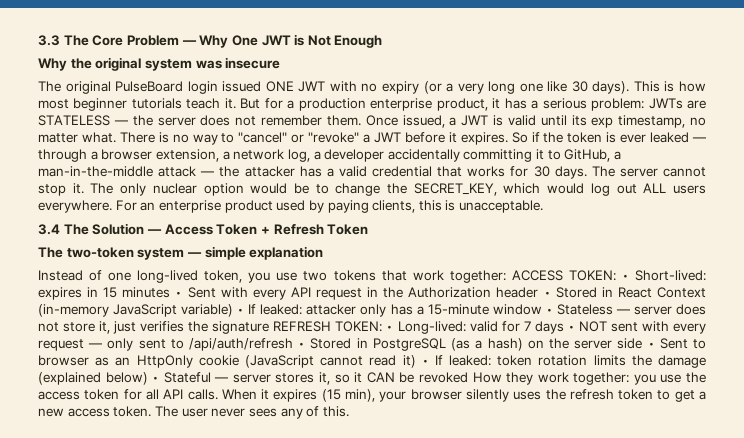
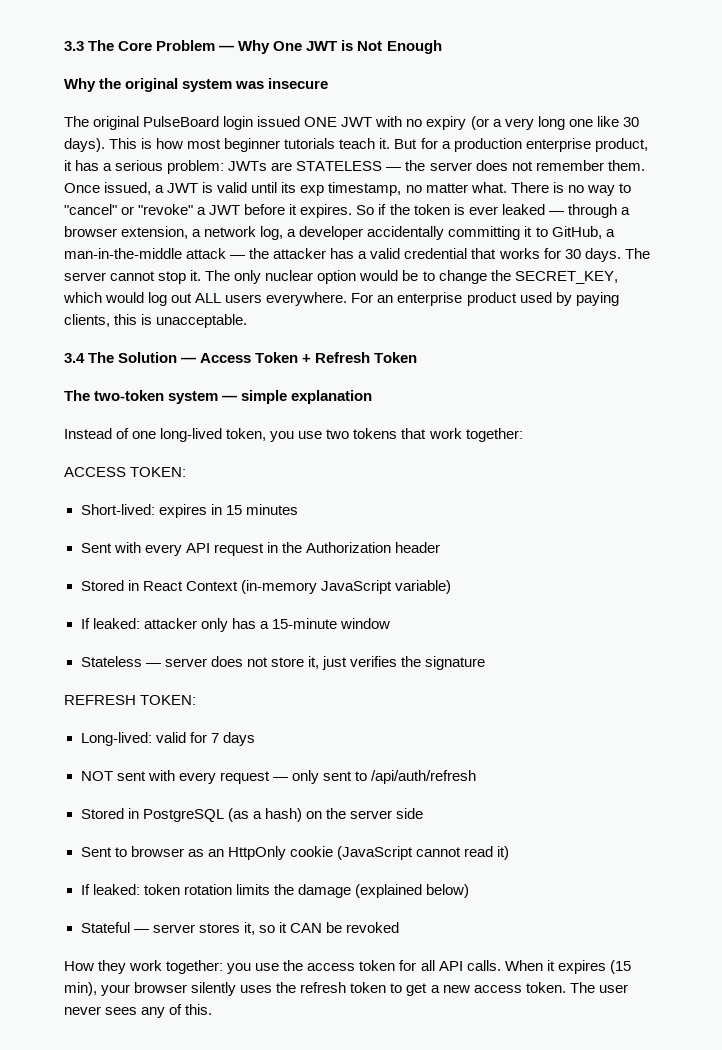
- Instead of one long-lived token, you use two tokens that work together: ACCESS TOKEN: • Short-lived:
+ Instead of one long-lived token, you use two tokens that work together:
+ ACCESS TOKEN:
+ Short-lived:
- expires in 15 minutes • Sent with every API request in the Authorization header • Stored in React Context (in-memory JavaScript variable) • If leaked:
+ expires in 15 minutes
+ Sent with every API request in the Authorization header
+ Stored in React Context (in-memory JavaScript variable)
+ If leaked:
- attacker only has a 15-minute window • Stateless — server does not store it, just verifies the signature REFRESH TOKEN: • Long-lived:
+ attacker only has a 15-minute window
+ Stateless — server does not store it, just verifies the signature
+ REFRESH TOKEN:
+ Long-lived:
- valid for 7 days • NOT sent with every request — only sent to /api/auth/refresh • Stored in PostgreSQL (as a hash) on the server side • Sent to browser as an HttpOnly cookie (JavaScript cannot read it) • If leaked:
+ valid for 7 days
+ NOT sent with every request — only sent to /api/auth/refresh
+ Stored in PostgreSQL (as a hash) on the server side
+ Sent to browser as an HttpOnly cookie (JavaScript cannot read it)
+ If leaked:
- token rotation limits the damage (explained below) • Stateful — server stores it, so it CAN be revoked How they work together:
+ token rotation limits the damage (explained below)
+ Stateful — server stores it, so it CAN be revoked
+ How they work together:

